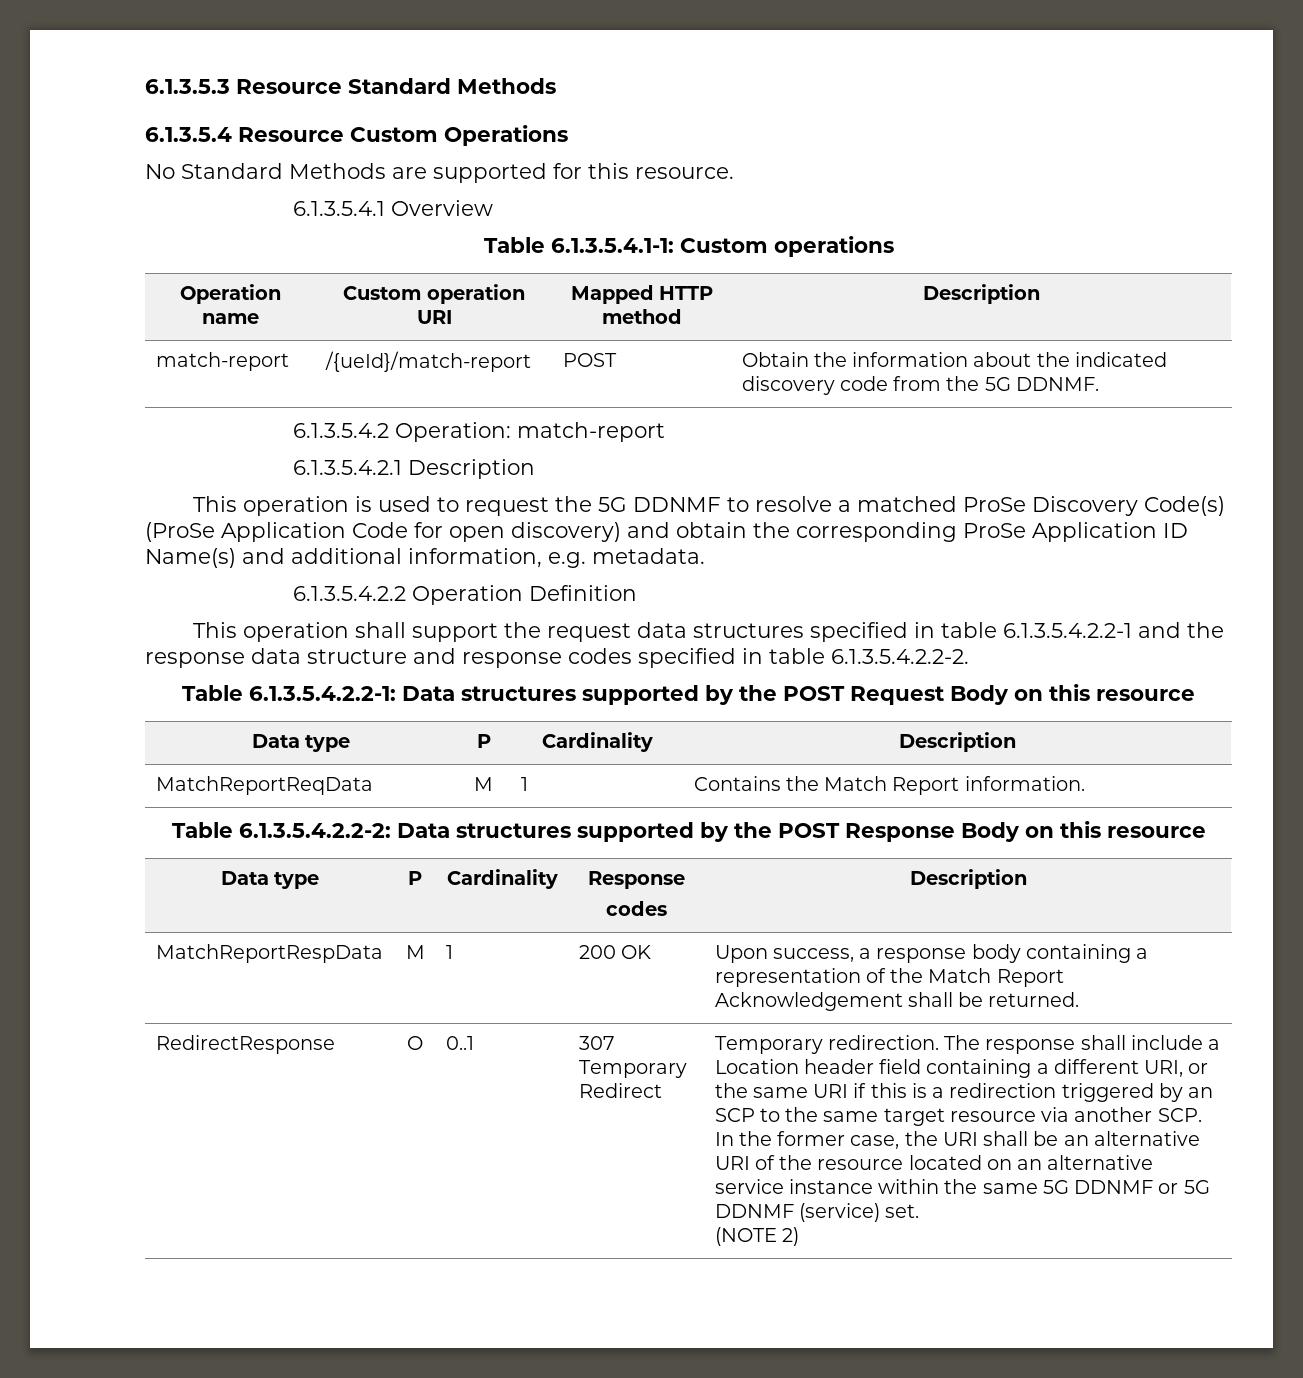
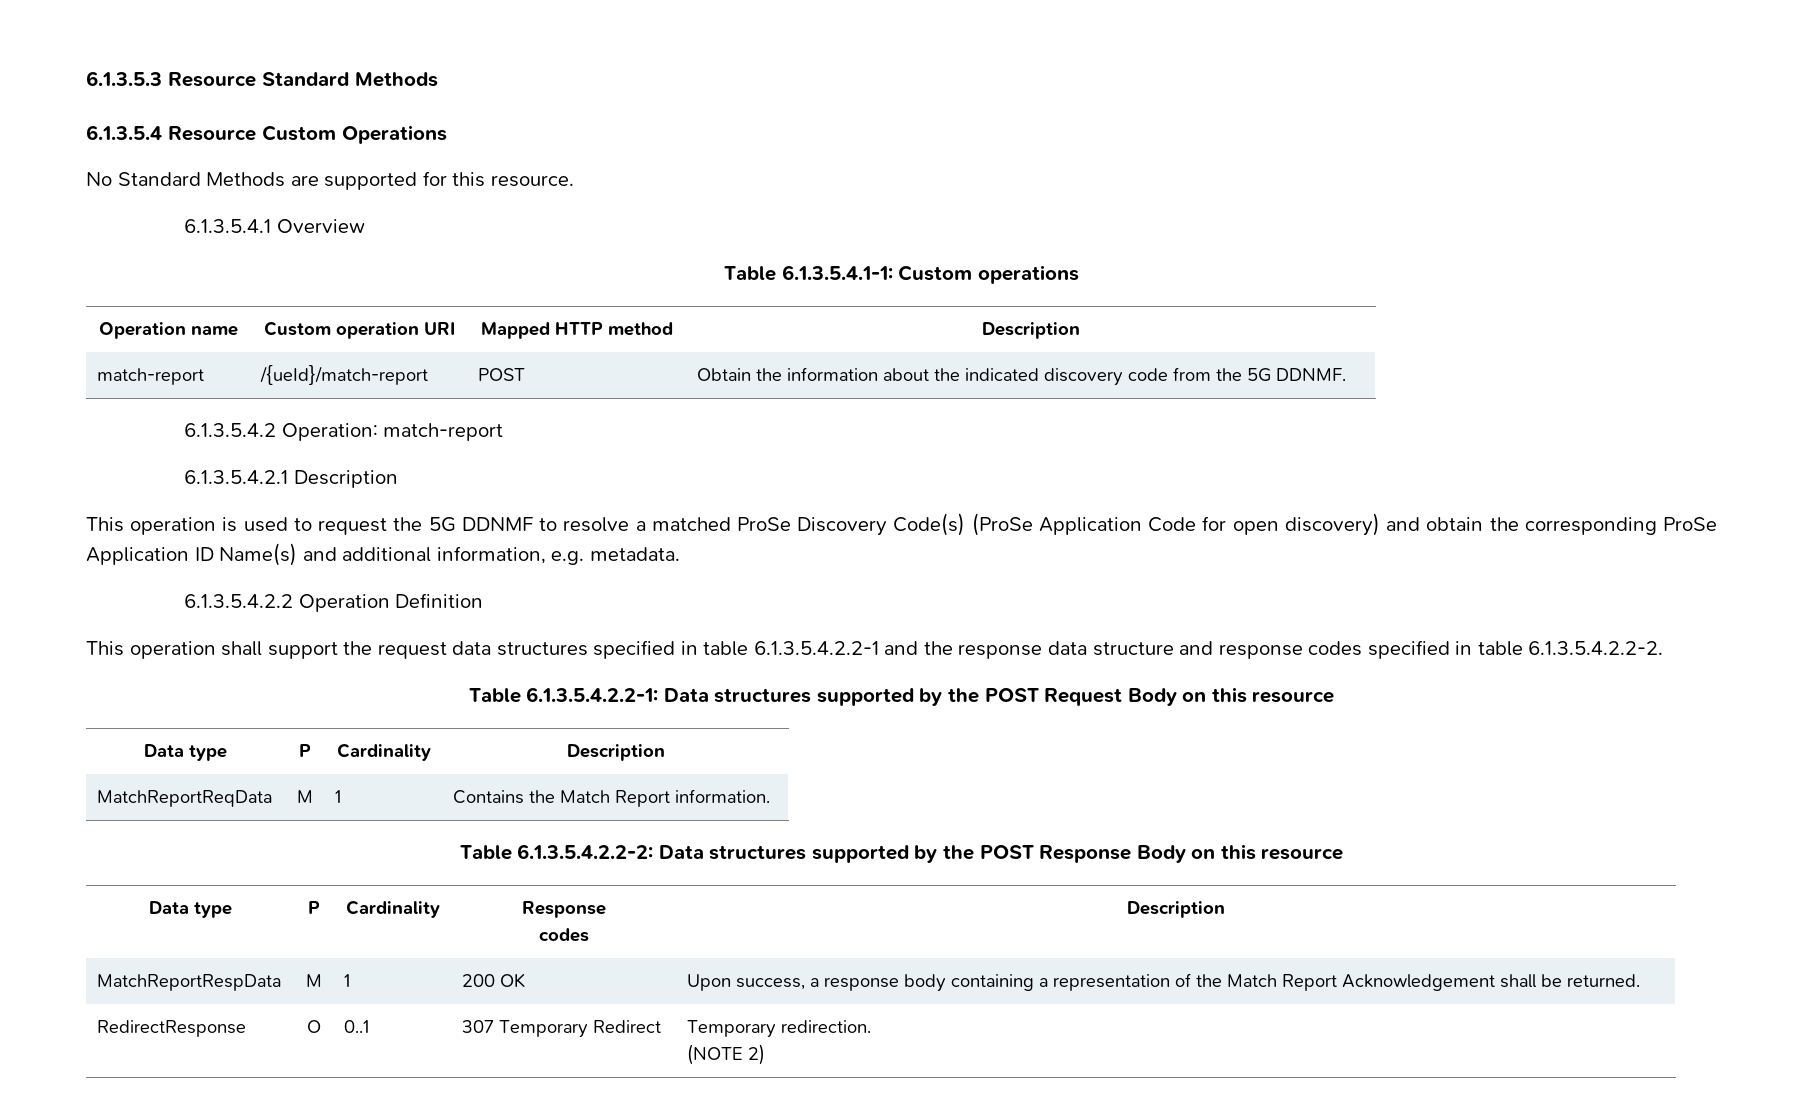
- The response shall include a Location header field containing a different URI, or the same URI if this is a redirection triggered by an SCP to the same target resource via another SCP. In the former case, the URI shall be an alternative URI of the resource located on an alternative service instance within the same 5G DDNMF or 5G DDNMF (service) set.

